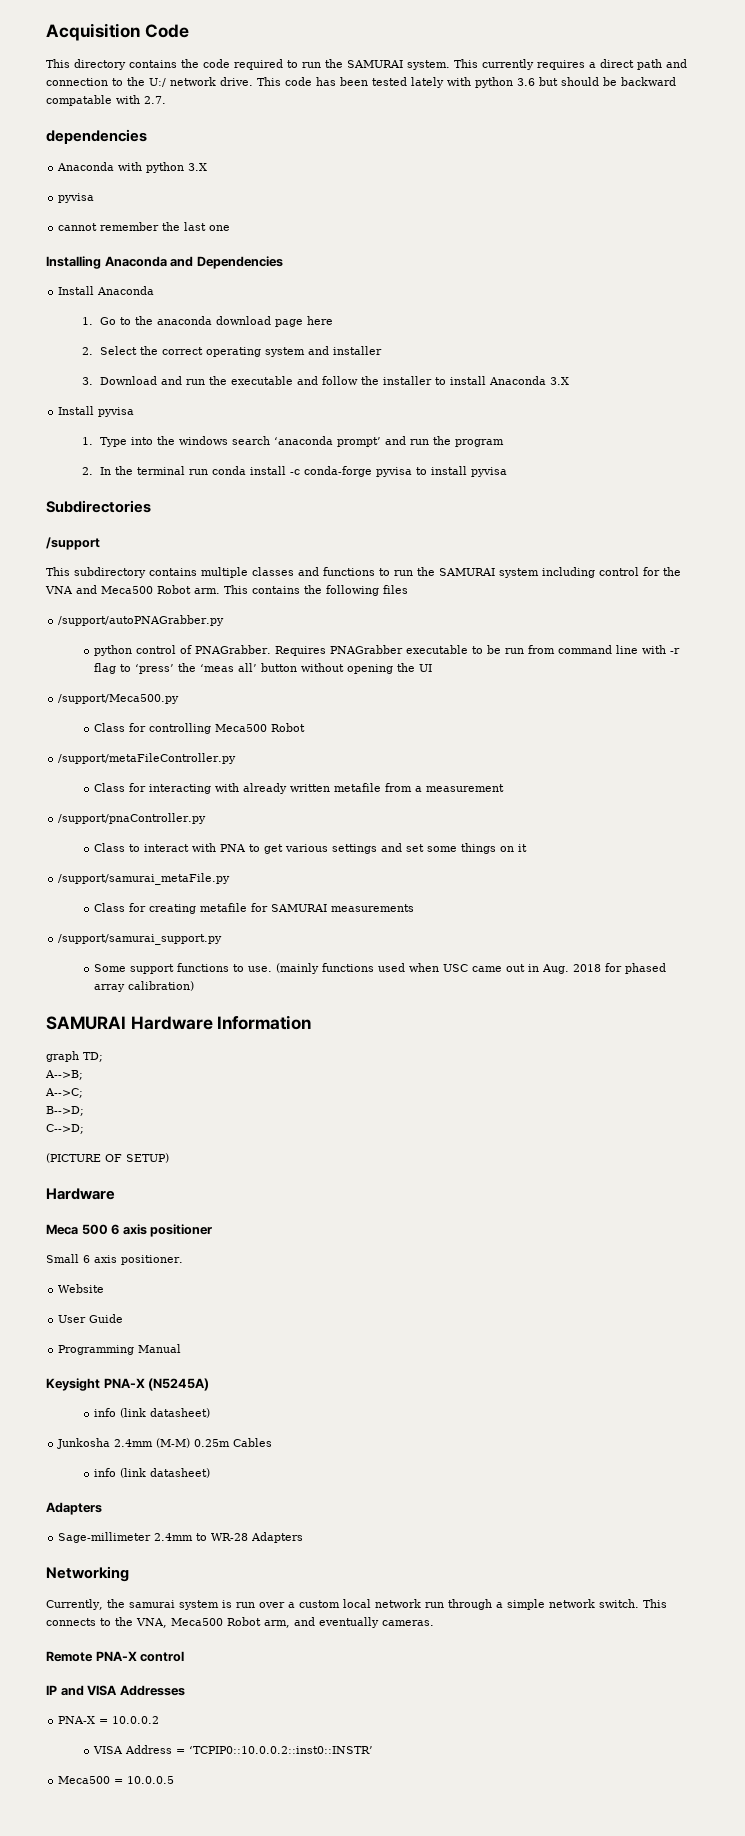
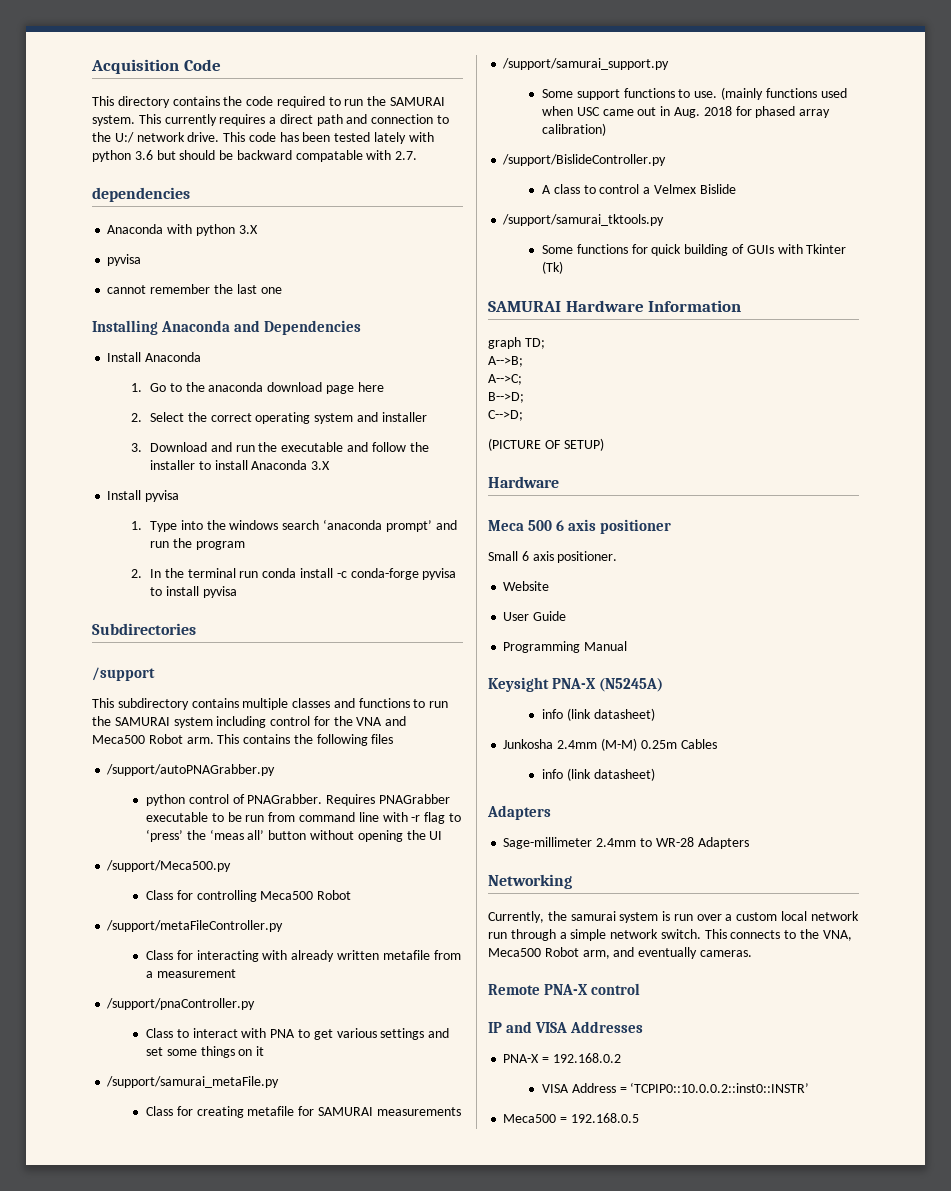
+ /support/BislideController.py
+ A class to control a Velmex Bislide
+ /support/samurai_tktools.py
+ Some functions for quick building of GUIs with Tkinter (Tk)
- PNA-X = 10.0.0.2
+ PNA-X = 192.168.0.2
- Meca500 = 10.0.0.5
+ Meca500 = 192.168.0.5

